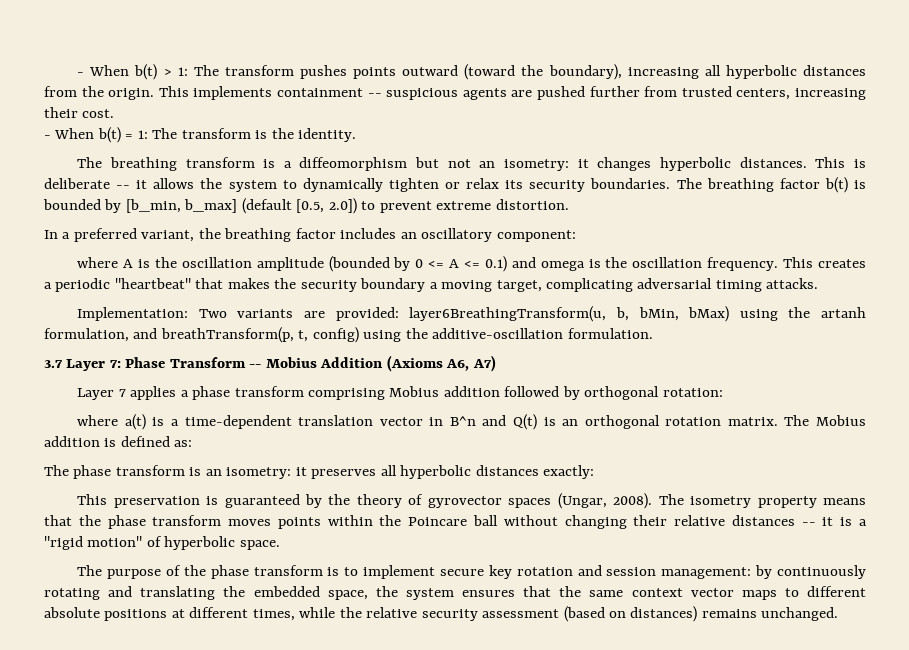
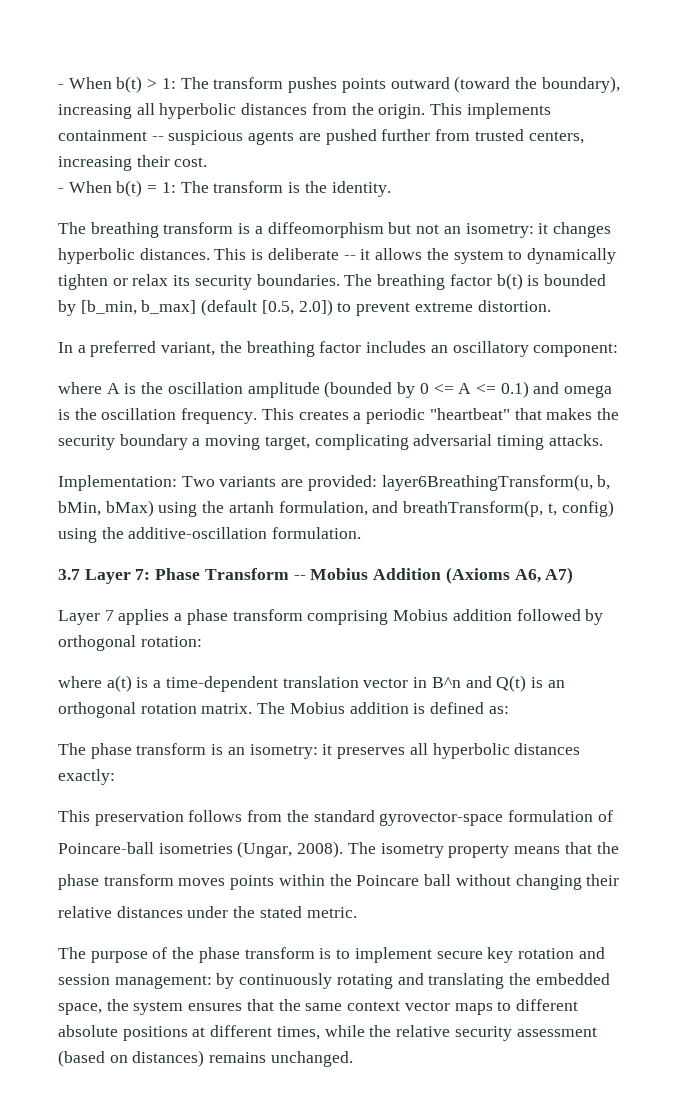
- This preservation is guaranteed by the theory of gyrovector spaces (Ungar, 2008).
+ This preservation follows from the standard gyrovector-space formulation of
+ Poincare-ball isometries (Ungar, 2008).
- The isometry property means that the phase transform moves points within the Poincare ball without changing their relative distances -- it is a "rigid motion" of hyperbolic space.
+ The isometry property means that the
+ phase transform moves points within the Poincare ball without changing their
+ relative distances under the stated metric.

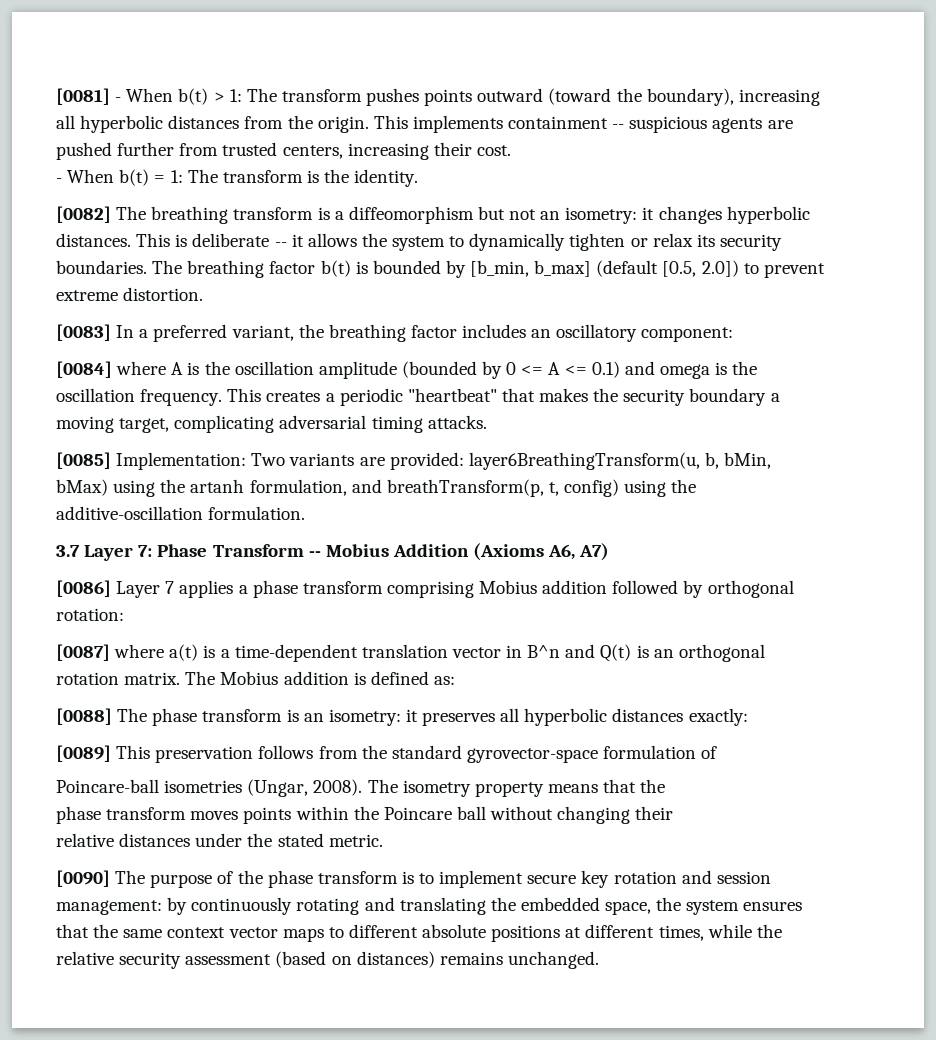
- - When b(t) > 1: The transform pushes points outward (toward the boundary), increasing all hyperbolic distances from the origin.
+ [0081] - When b(t) > 1: The transform pushes points outward (toward the boundary), increasing all hyperbolic distances from the origin.
- The breathing transform is a diffeomorphism but not an isometry: it changes hyperbolic distances.
+ [0082] The breathing transform is a diffeomorphism but not an isometry: it changes hyperbolic distances.
- In a preferred variant, the breathing factor includes an oscillatory component:
+ [0083] In a preferred variant, the breathing factor includes an oscillatory component:
- where A is the oscillation amplitude (bounded by 0 <= A <= 0.1) and omega is the oscillation frequency.
+ [0084] where A is the oscillation amplitude (bounded by 0 <= A <= 0.1) and omega is the oscillation frequency.
- Implementation: Two variants are provided: layer6BreathingTransform(u, b, bMin, bMax) using the artanh formulation, and breathTransform(p, t, config) using the additive-oscillation formulation.
+ [0085] Implementation: Two variants are provided: layer6BreathingTransform(u, b, bMin, bMax) using the artanh formulation, and breathTransform(p, t, config) using the additive-oscillation formulation.
- Layer 7 applies a phase transform comprising Mobius addition followed by orthogonal rotation:
+ [0086] Layer 7 applies a phase transform comprising Mobius addition followed by orthogonal rotation:
- where a(t) is a time-dependent translation vector in B^n and Q(t) is an orthogonal rotation matrix.
+ [0087] where a(t) is a time-dependent translation vector in B^n and Q(t) is an orthogonal rotation matrix.
- The phase transform is an isometry: it preserves all hyperbolic distances exactly:
+ [0088] The phase transform is an isometry: it preserves all hyperbolic distances exactly:
- This preservation follows from the standard gyrovector-space formulation of
+ [0089] This preservation follows from the standard gyrovector-space formulation of
- The purpose of the phase transform is to implement secure key rotation and session management: by continuously rotating and translating the embedded space, the system ensures that the same context vector maps to different absolute positions at different times, while the relative security assessment (based on distances) remains unchanged.
+ [0090] The purpose of the phase transform is to implement secure key rotation and session management: by continuously rotating and translating the embedded space, the system ensures that the same context vector maps to different absolute positions at different times, while the relative security assessment (based on distances) remains unchanged.

